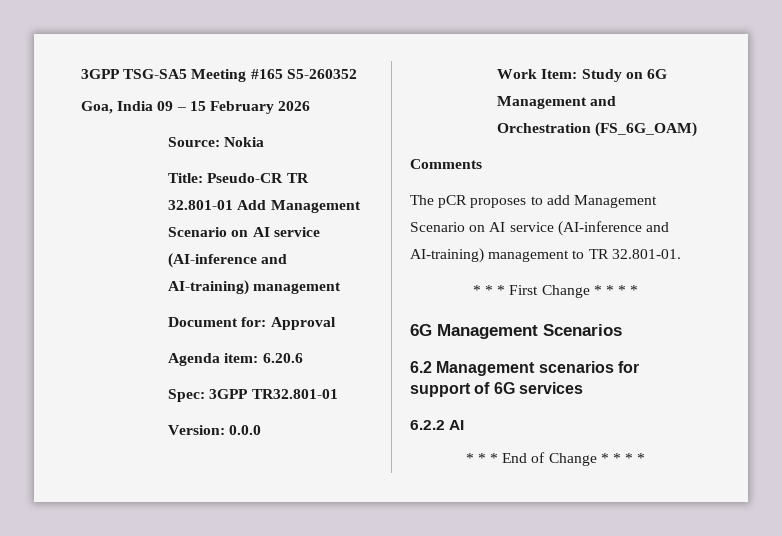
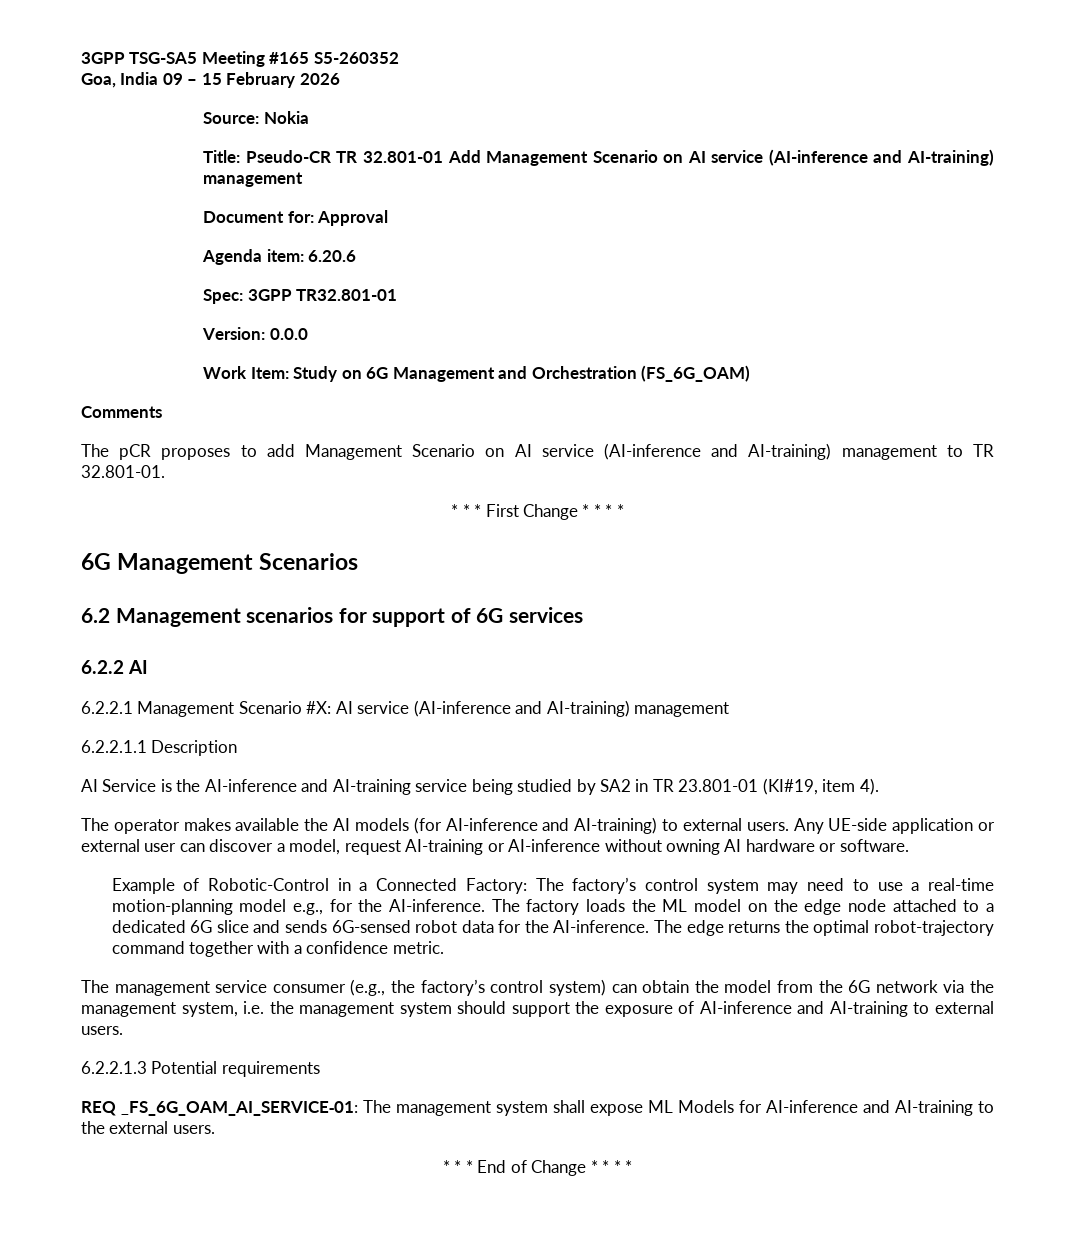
+ 6.2.2.1 Management Scenario #X: AI service (AI-inference and AI-training) management
+ 6.2.2.1.1 Description
+ AI Service is the AI-inference and AI-training service being studied by SA2 in TR 23.801-01 (KI#19, item 4).
+ The operator makes available the AI models (for AI-inference and AI-training) to external users. Any UE-side application or external user can discover a model, request AI-training or AI-inference without owning AI hardware or software.
+ Example of Robotic-Control in a Connected Factory: The factory’s control system may need to use a real-time motion-planning model e.g., for the AI-inference. The factory loads the ML model on the edge node attached to a dedicated 6G slice and sends 6G-sensed robot data for the AI-inference. The edge returns the optimal robot-trajectory command together with a confidence metric.
+ The management service consumer (e.g., the factory’s control system) can obtain the model from the 6G network via the management system, i.e. the management system should support the exposure of AI-inference and AI-training to external users.
+ 6.2.2.1.3 Potential requirements
+ REQ _FS_6G_OAM_AI_SERVICE‑01: The management system shall expose ML Models for AI-inference and AI-training to the external users.

